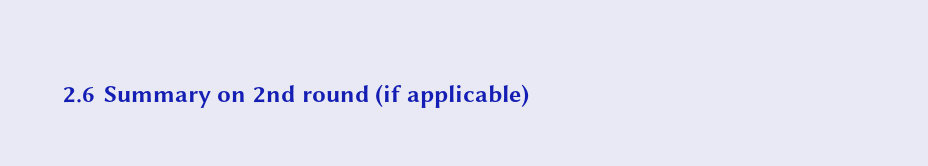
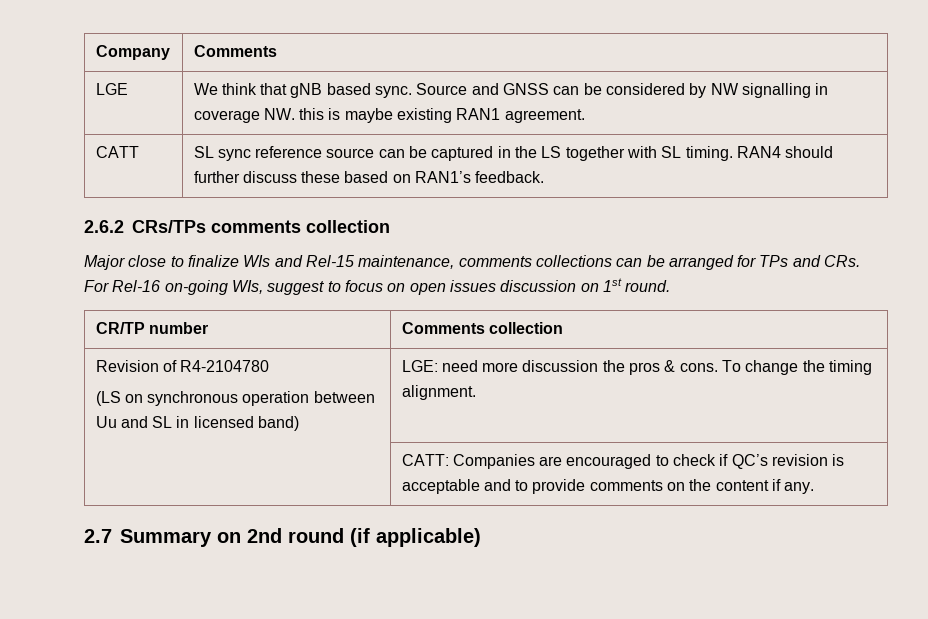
- 2.6 Summary on 2nd round (if applicable)
+ Company | Comments
+ LGE | We think that gNB based sync. Source and GNSS can be considered by NW signalling in coverage NW. this is maybe existing RAN1 agreement.
+ CATT | SL sync reference source can be captured in the LS together with SL timing. RAN4 should further discuss these based on RAN1’s feedback.
+ 2.6.2 CRs/TPs comments collection
+ Major close to finalize WIs and Rel-15 maintenance, comments collections can be arranged for TPs and CRs. For Rel-16 on-going WIs, suggest to focus on open issues discussion on 1st round.
+ CR/TP number | Comments collection
+ Revision of R4-2104780
+ (LS on synchronous operation between Uu and SL in licensed band) | LGE: need more discussion the pros & cons. To change the timing alignment.
+ | CATT: Companies are encouraged to check if QC’s revision is acceptable and to provide comments on the content if any.
+ 2.7 Summary on 2nd round (if applicable)

